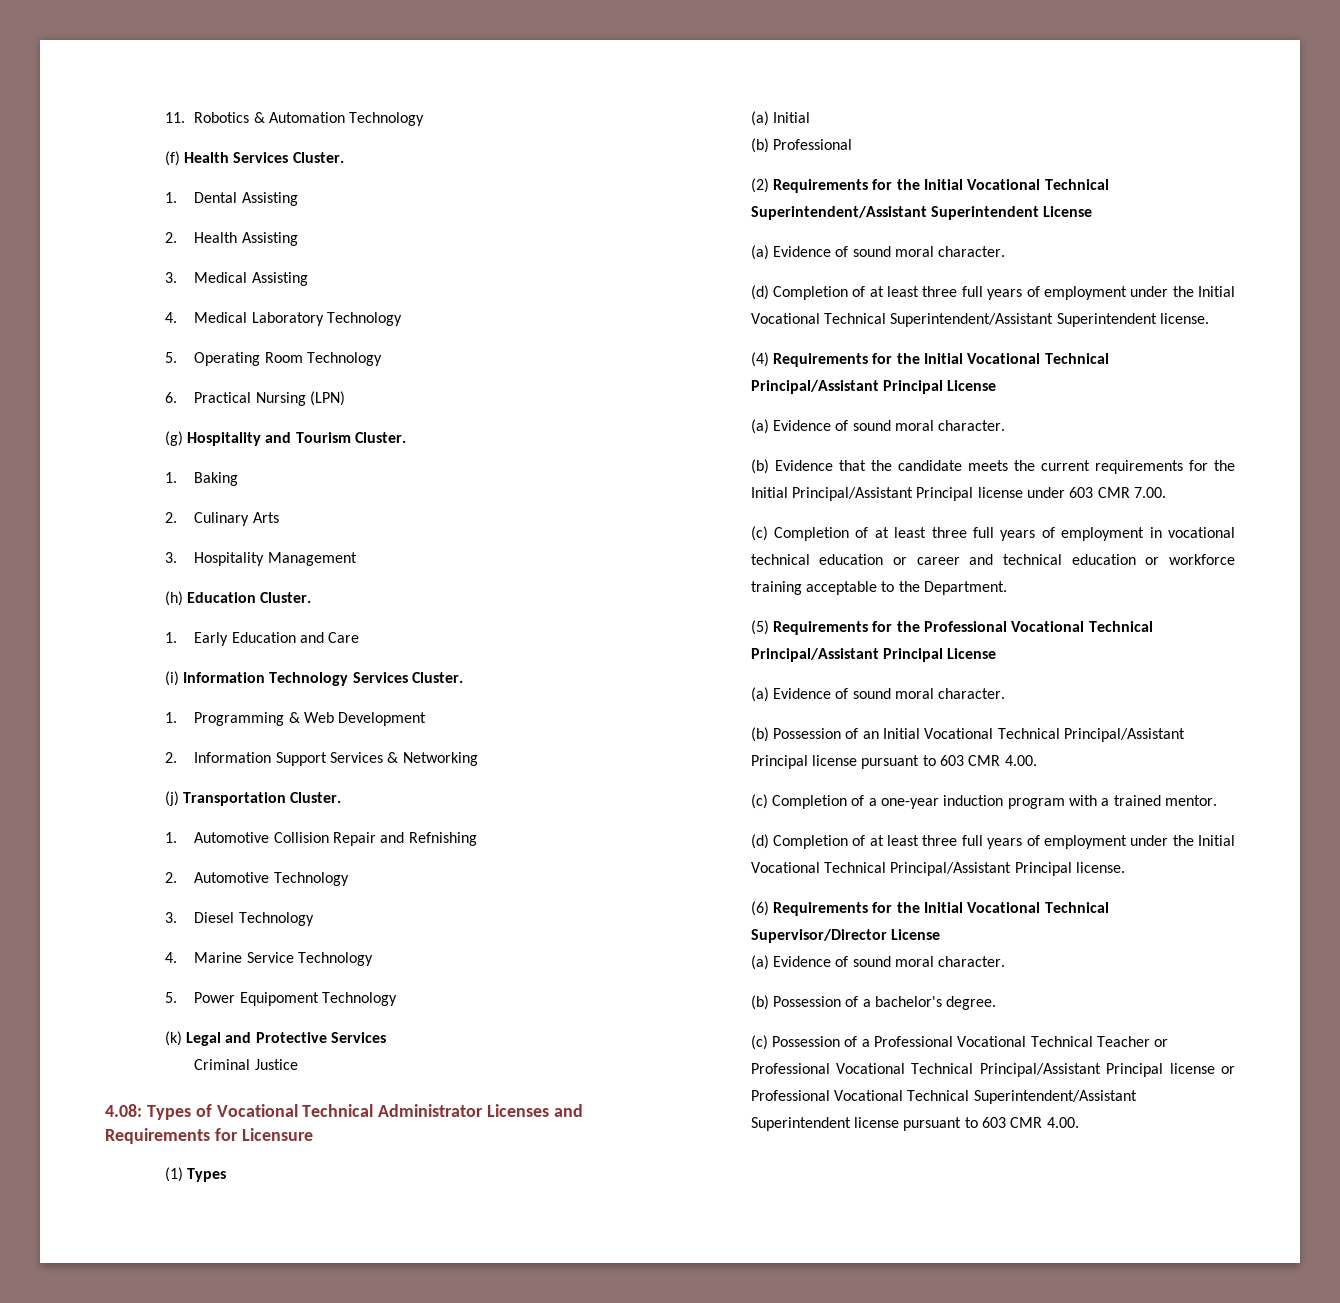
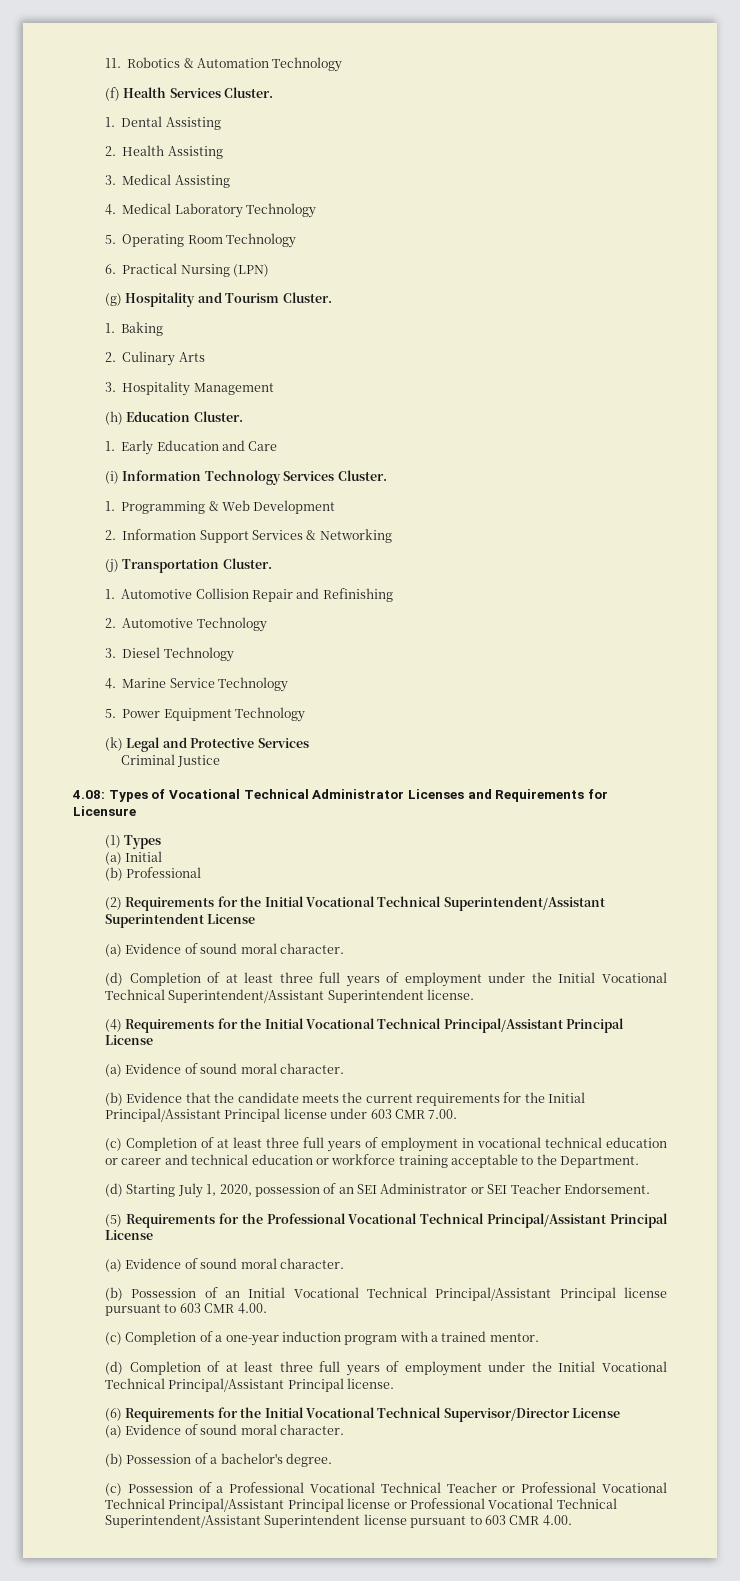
- 1. Automotive Collision Repair and Refnishing
+ 1. Automotive Collision Repair and Refinishing
- 5. Power Equipoment Technology
+ 5. Power Equipment Technology
+ (d) Starting July 1, 2020, possession of an SEI Administrator or SEI Teacher Endorsement.

